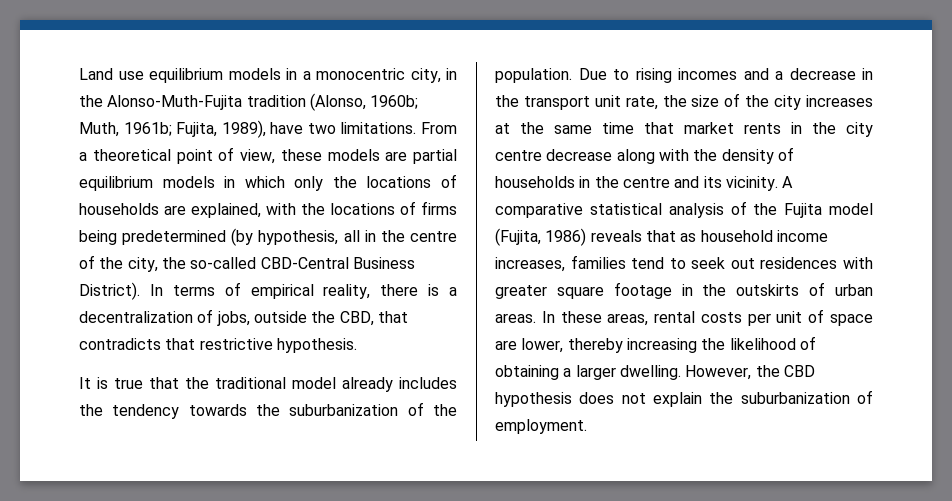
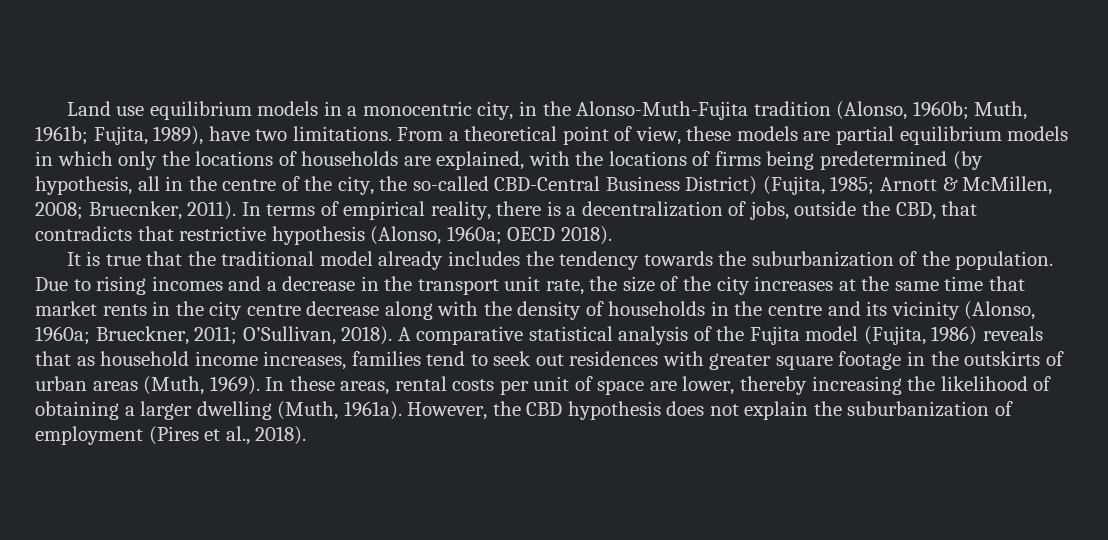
- From a theoretical point of view, these models are partial equilibrium models in which only the locations of households are explained, with the locations of firms being predetermined (by hypothesis, all in the centre of the city, the so-called CBD-Central Business District).
+ From a theoretical point of view, these models are partial equilibrium models in which only the locations of households are explained, with the locations of firms being predetermined (by hypothesis, all in the centre of the city, the so-called CBD-Central Business District) (Fujita, 1985; Arnott & McMillen, 2008; Bruecnker, 2011).
- In terms of empirical reality, there is a decentralization of jobs, outside the CBD, that contradicts that restrictive hypothesis.
+ In terms of empirical reality, there is a decentralization of jobs, outside the CBD, that contradicts that restrictive hypothesis (Alonso, 1960a; OECD 2018).
- Due to rising incomes and a decrease in the transport unit rate, the size of the city increases at the same time that market rents in the city centre decrease along with the density of households in the centre and its vicinity.
+ Due to rising incomes and a decrease in the transport unit rate, the size of the city increases at the same time that market rents in the city centre decrease along with the density of households in the centre and its vicinity (Alonso, 1960a; Brueckner, 2011; O’Sullivan, 2018).
- A comparative statistical analysis of the Fujita model (Fujita, 1986) reveals that as household income increases, families tend to seek out residences with greater square footage in the outskirts of urban areas.
+ A comparative statistical analysis of the Fujita model (Fujita, 1986) reveals that as household income increases, families tend to seek out residences with greater square footage in the outskirts of urban areas (Muth, 1969).
- In these areas, rental costs per unit of space are lower, thereby increasing the likelihood of obtaining a larger dwelling.
+ In these areas, rental costs per unit of space are lower, thereby increasing the likelihood of obtaining a larger dwelling (Muth, 1961a).
- However, the CBD hypothesis does not explain the suburbanization of employment.
+ However, the CBD hypothesis does not explain the suburbanization of employment (Pires et al., 2018).

